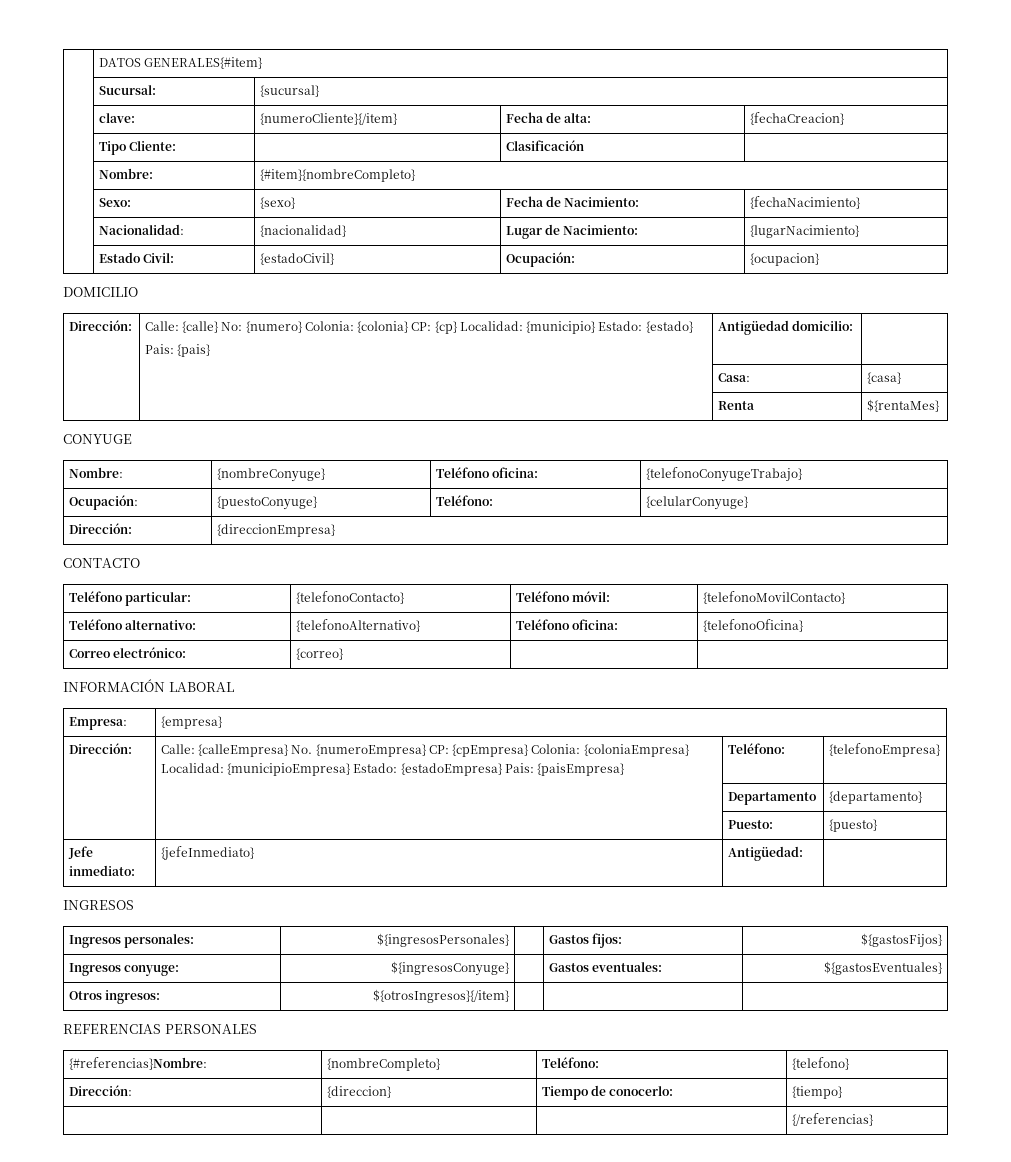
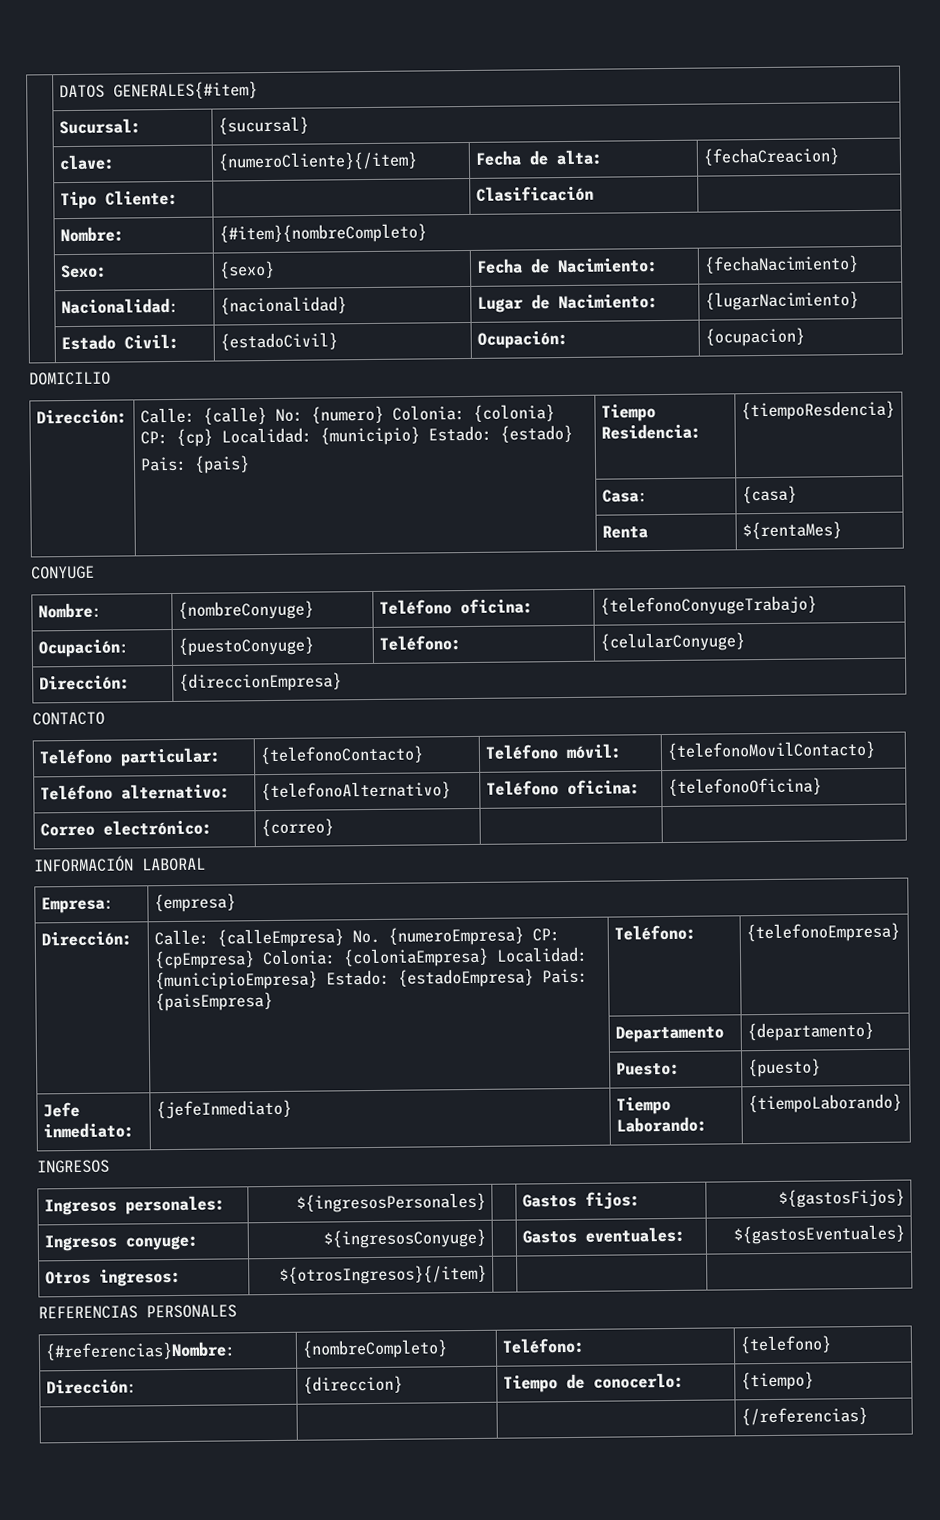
  Dirección: | Calle: {calle} No: {numero} Colonia: {colonia} CP: {cp} Localidad: {municipio} Estado: {estado}
- Pais: {pais} | Antigüedad domicilio: |
+ Pais: {pais} | Tiempo Residencia: | {tiempoResdencia}
- Jefe inmediato: | {jefeInmediato} | Antigüedad: |
+ Jefe inmediato: | {jefeInmediato} | Tiempo Laborando: | {tiempoLaborando}

